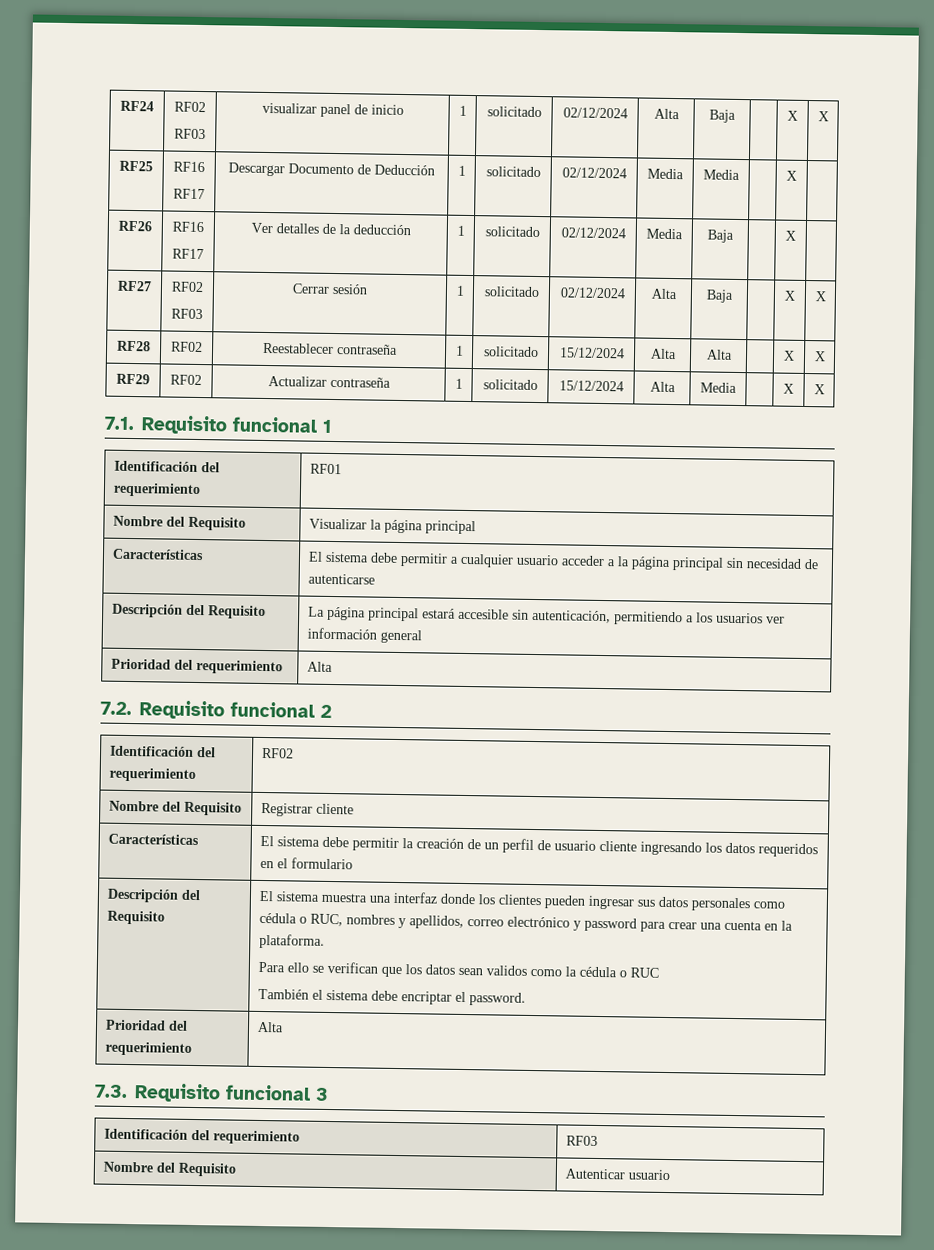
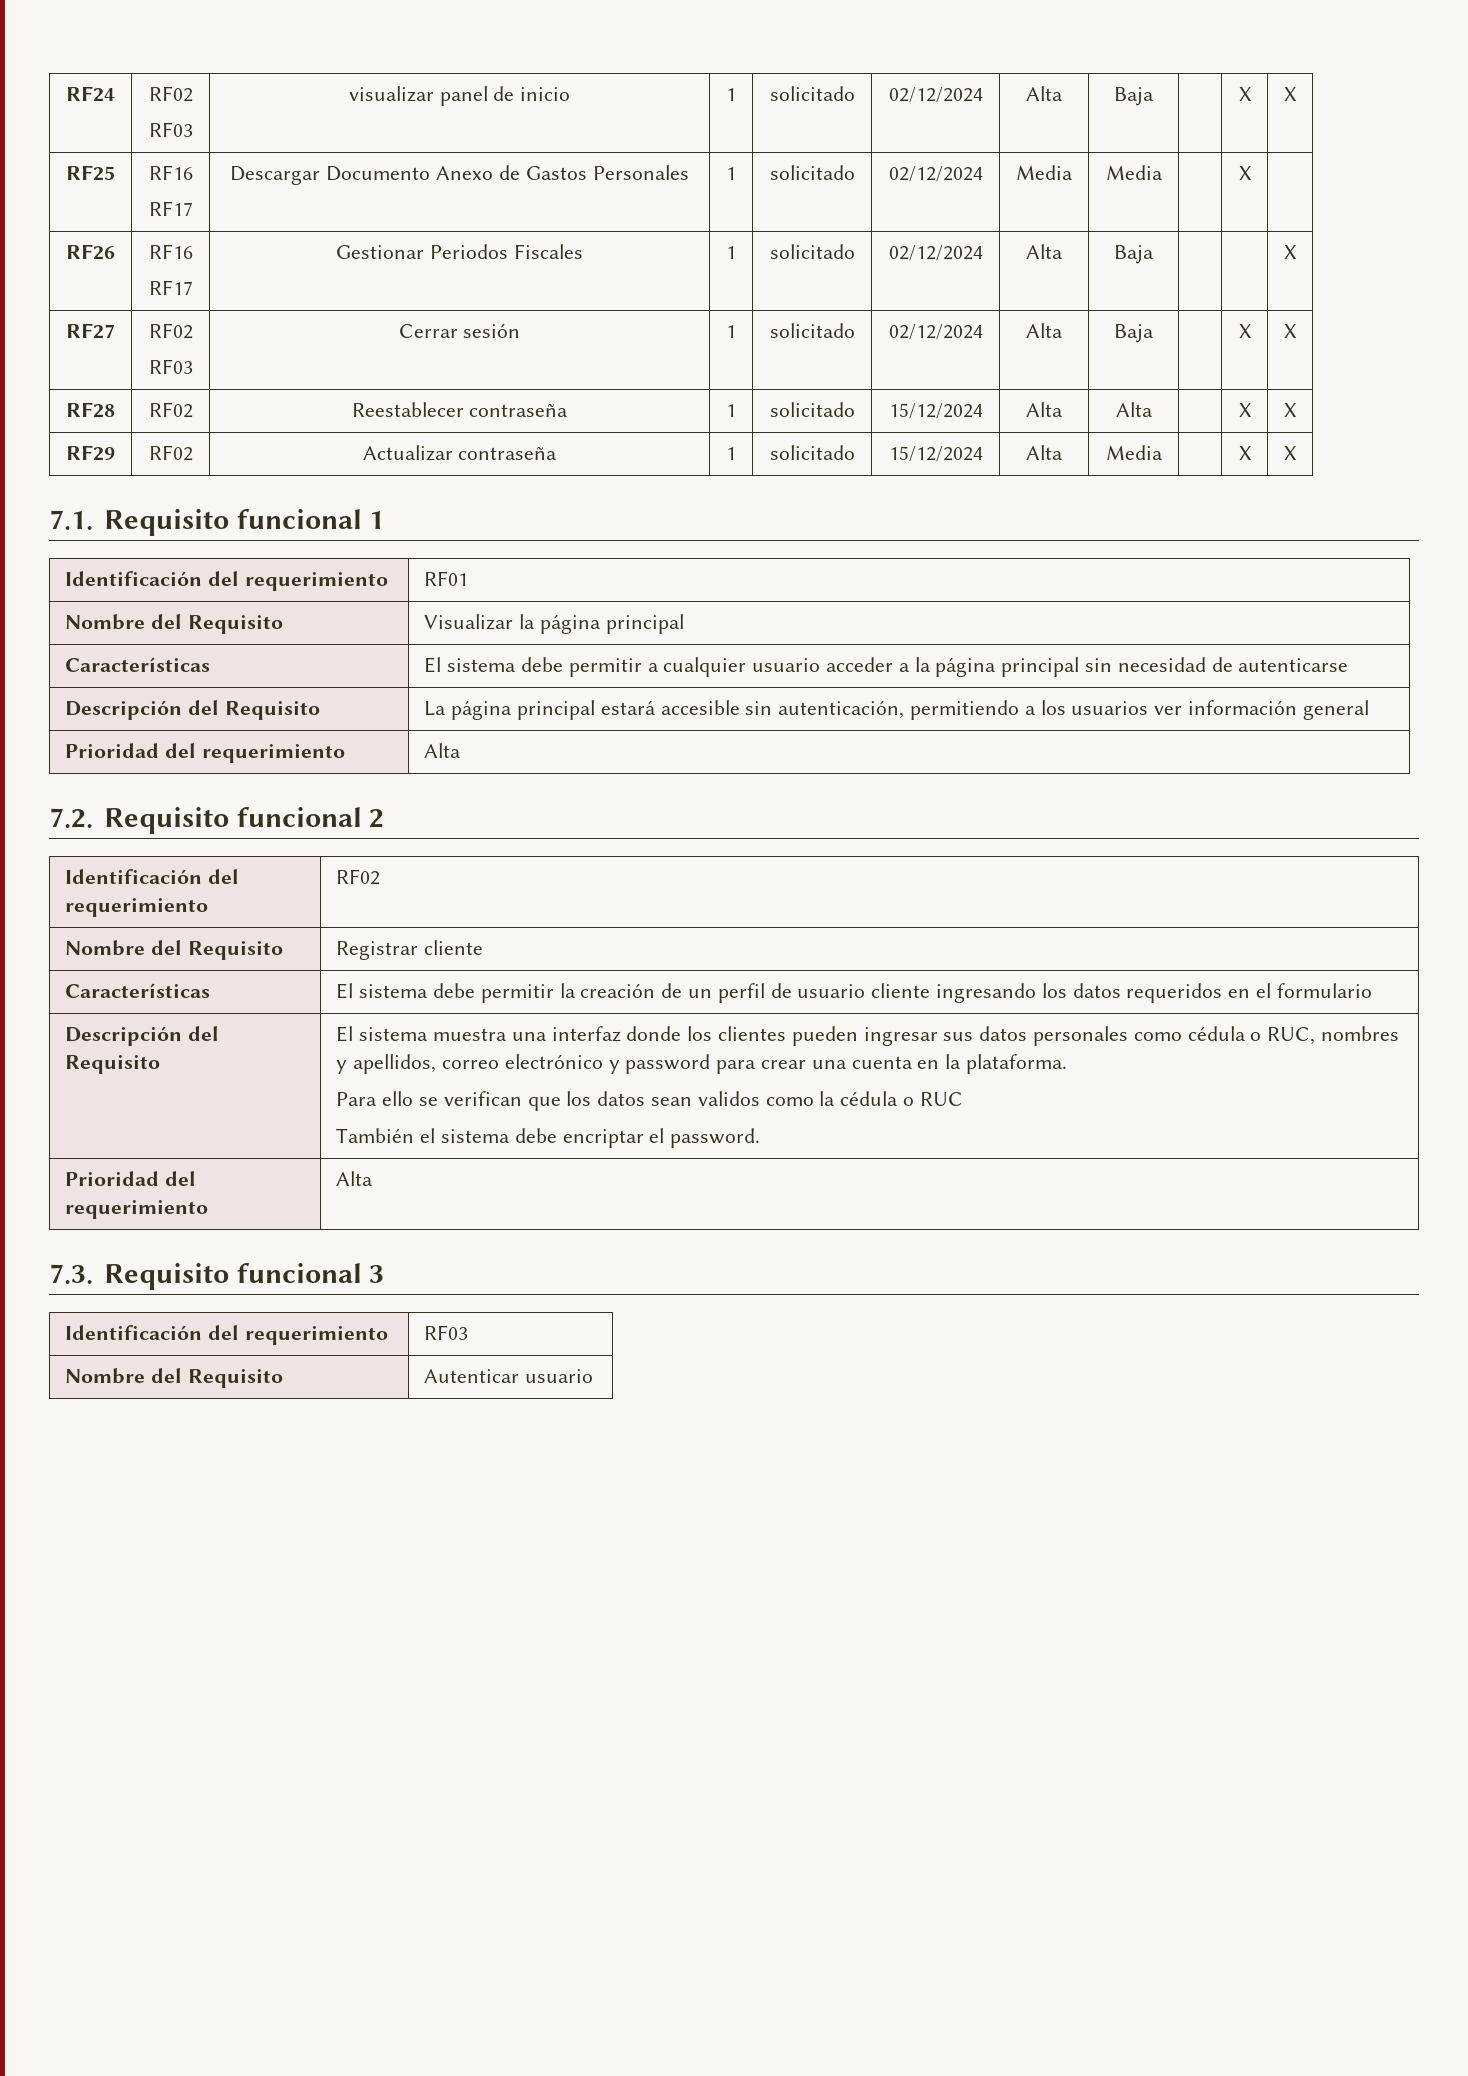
  RF25 | RF16
- RF17 | Descargar Documento de Deducción | 1 | solicitado | 02/12/2024 | Media | Media | | X |
+ RF17 | Descargar Documento Anexo de Gastos Personales | 1 | solicitado | 02/12/2024 | Media | Media | | X |
  RF26 | RF16
- RF17 | Ver detalles de la deducción | 1 | solicitado | 02/12/2024 | Media | Baja | | X |
+ RF17 | Gestionar Periodos Fiscales | 1 | solicitado | 02/12/2024 | Alta | Baja | | | X

